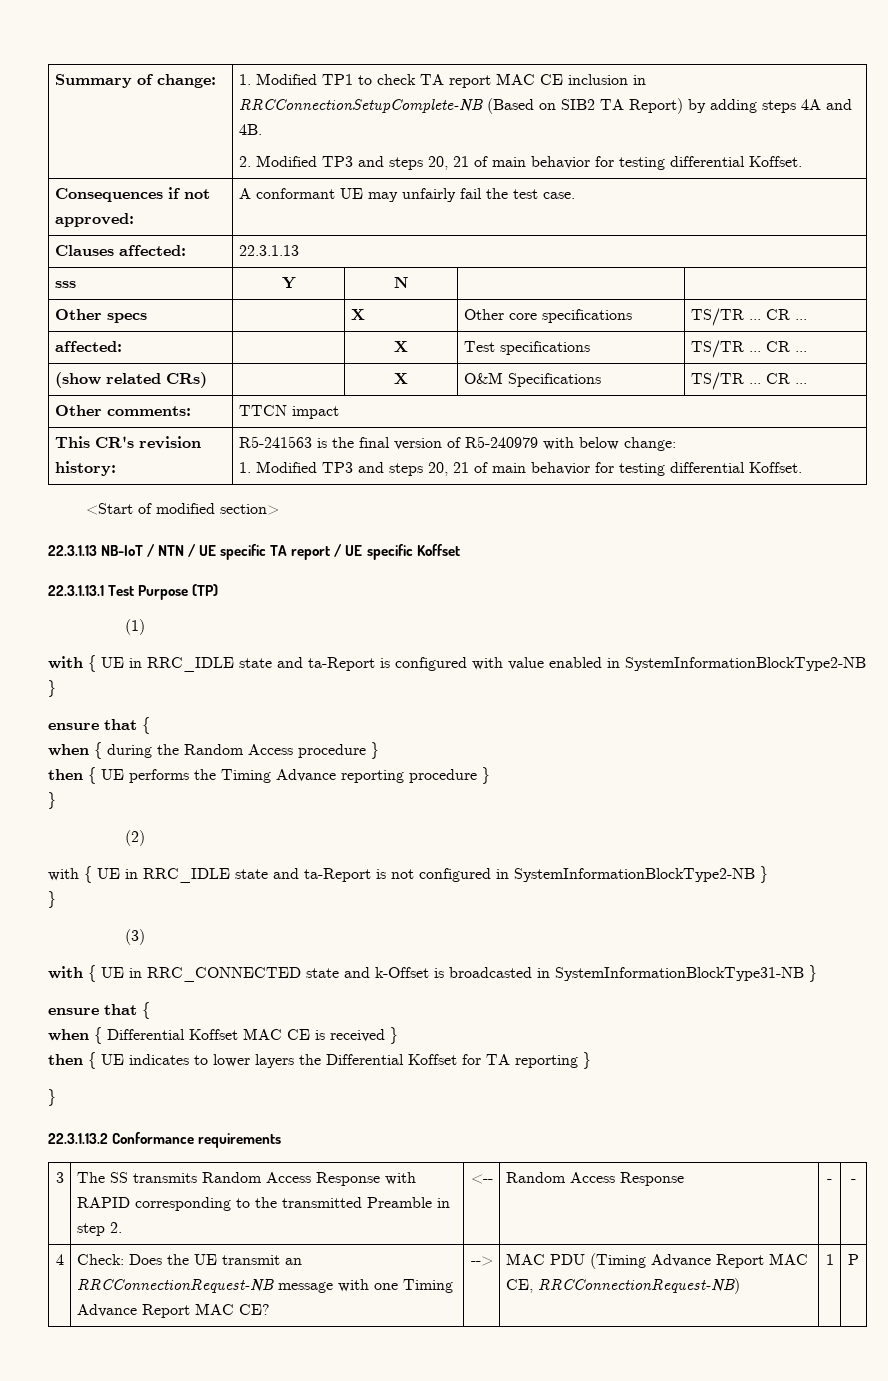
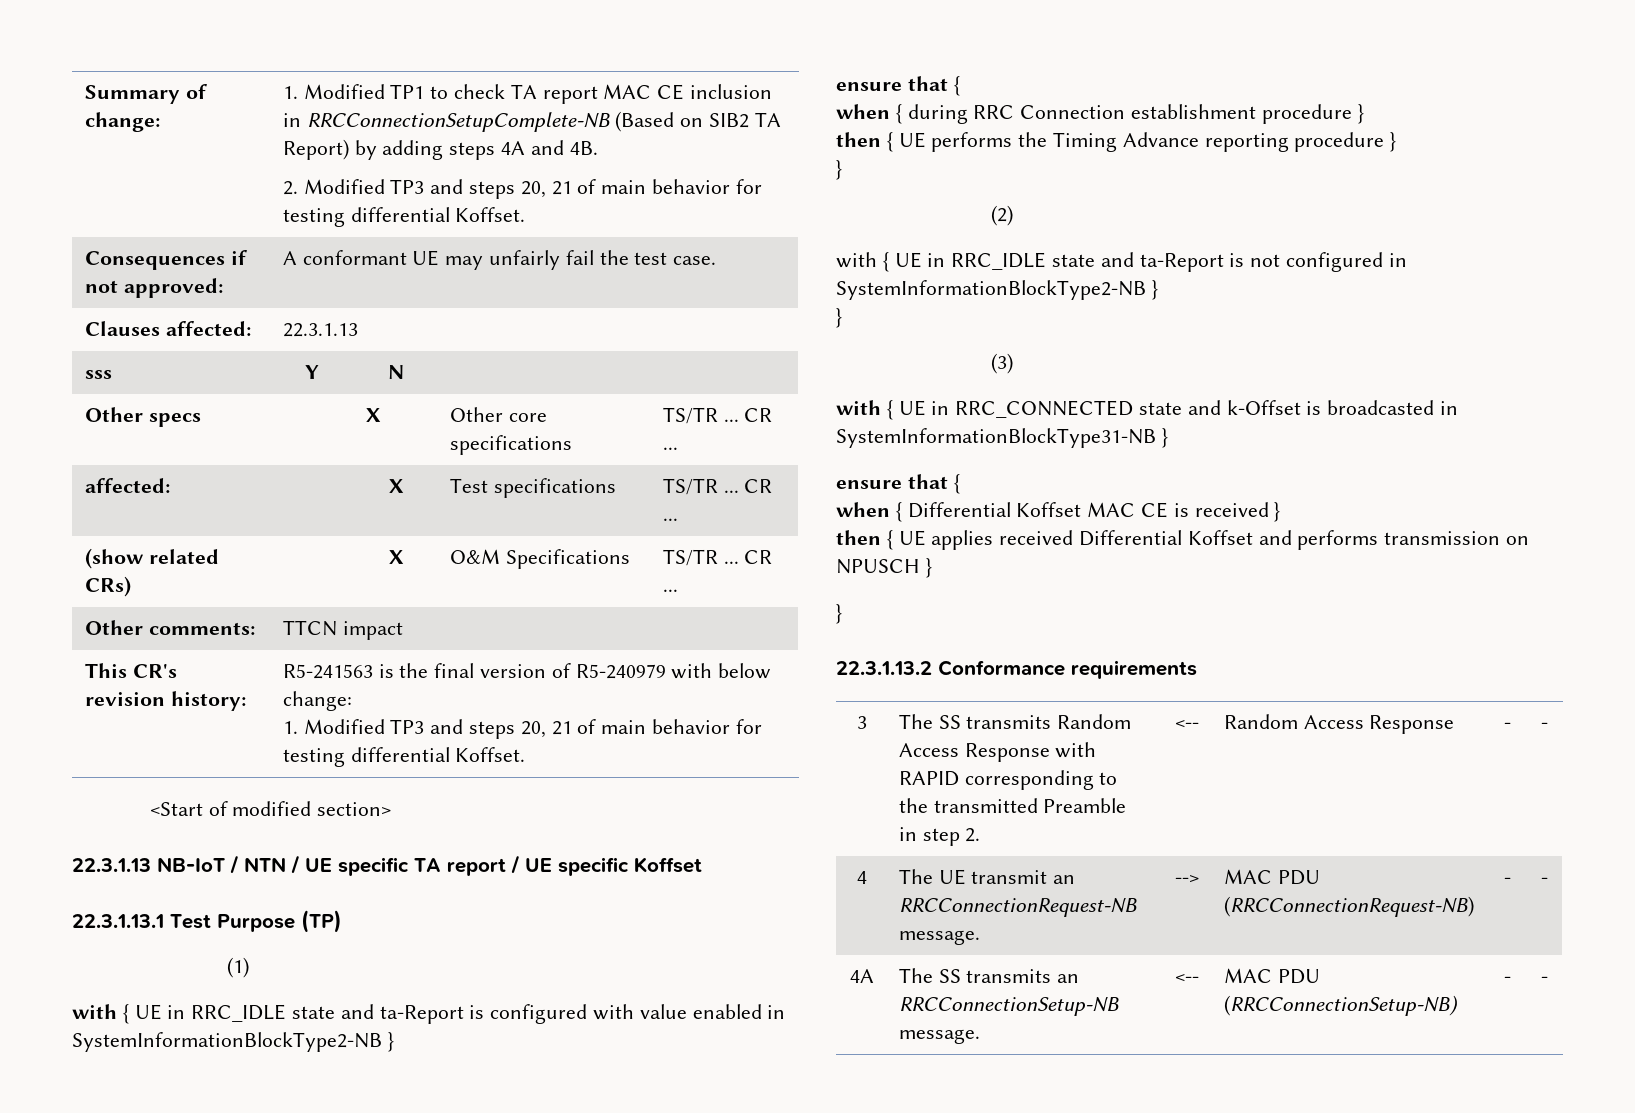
- when { during the Random Access procedure }
+ when { during RRC Connection establishment procedure }
- then { UE indicates to lower layers the Differential Koffset for TA reporting }
+ then { UE applies received Differential Koffset and performs transmission on NPUSCH }
- 4 | Check: Does the UE transmit an RRCConnectionRequest-NB message with one Timing Advance Report MAC CE? | --> | MAC PDU (Timing Advance Report MAC CE, RRCConnectionRequest-NB) | 1 | P
+ 4 | The UE transmit an RRCConnectionRequest-NB message. | --> | MAC PDU (RRCConnectionRequest-NB) | - | -
+ 4A | The SS transmits an RRCConnectionSetup-NB message. | <-- | MAC PDU (RRCConnectionSetup-NB) | - | -

